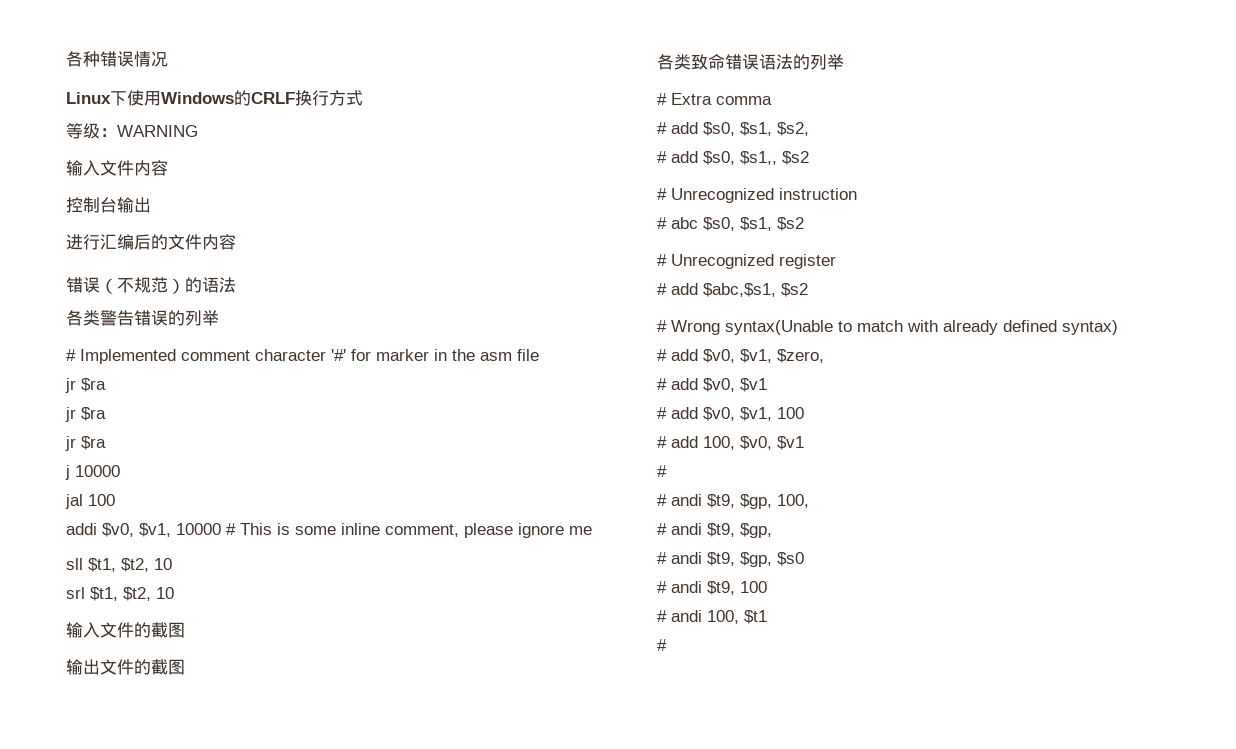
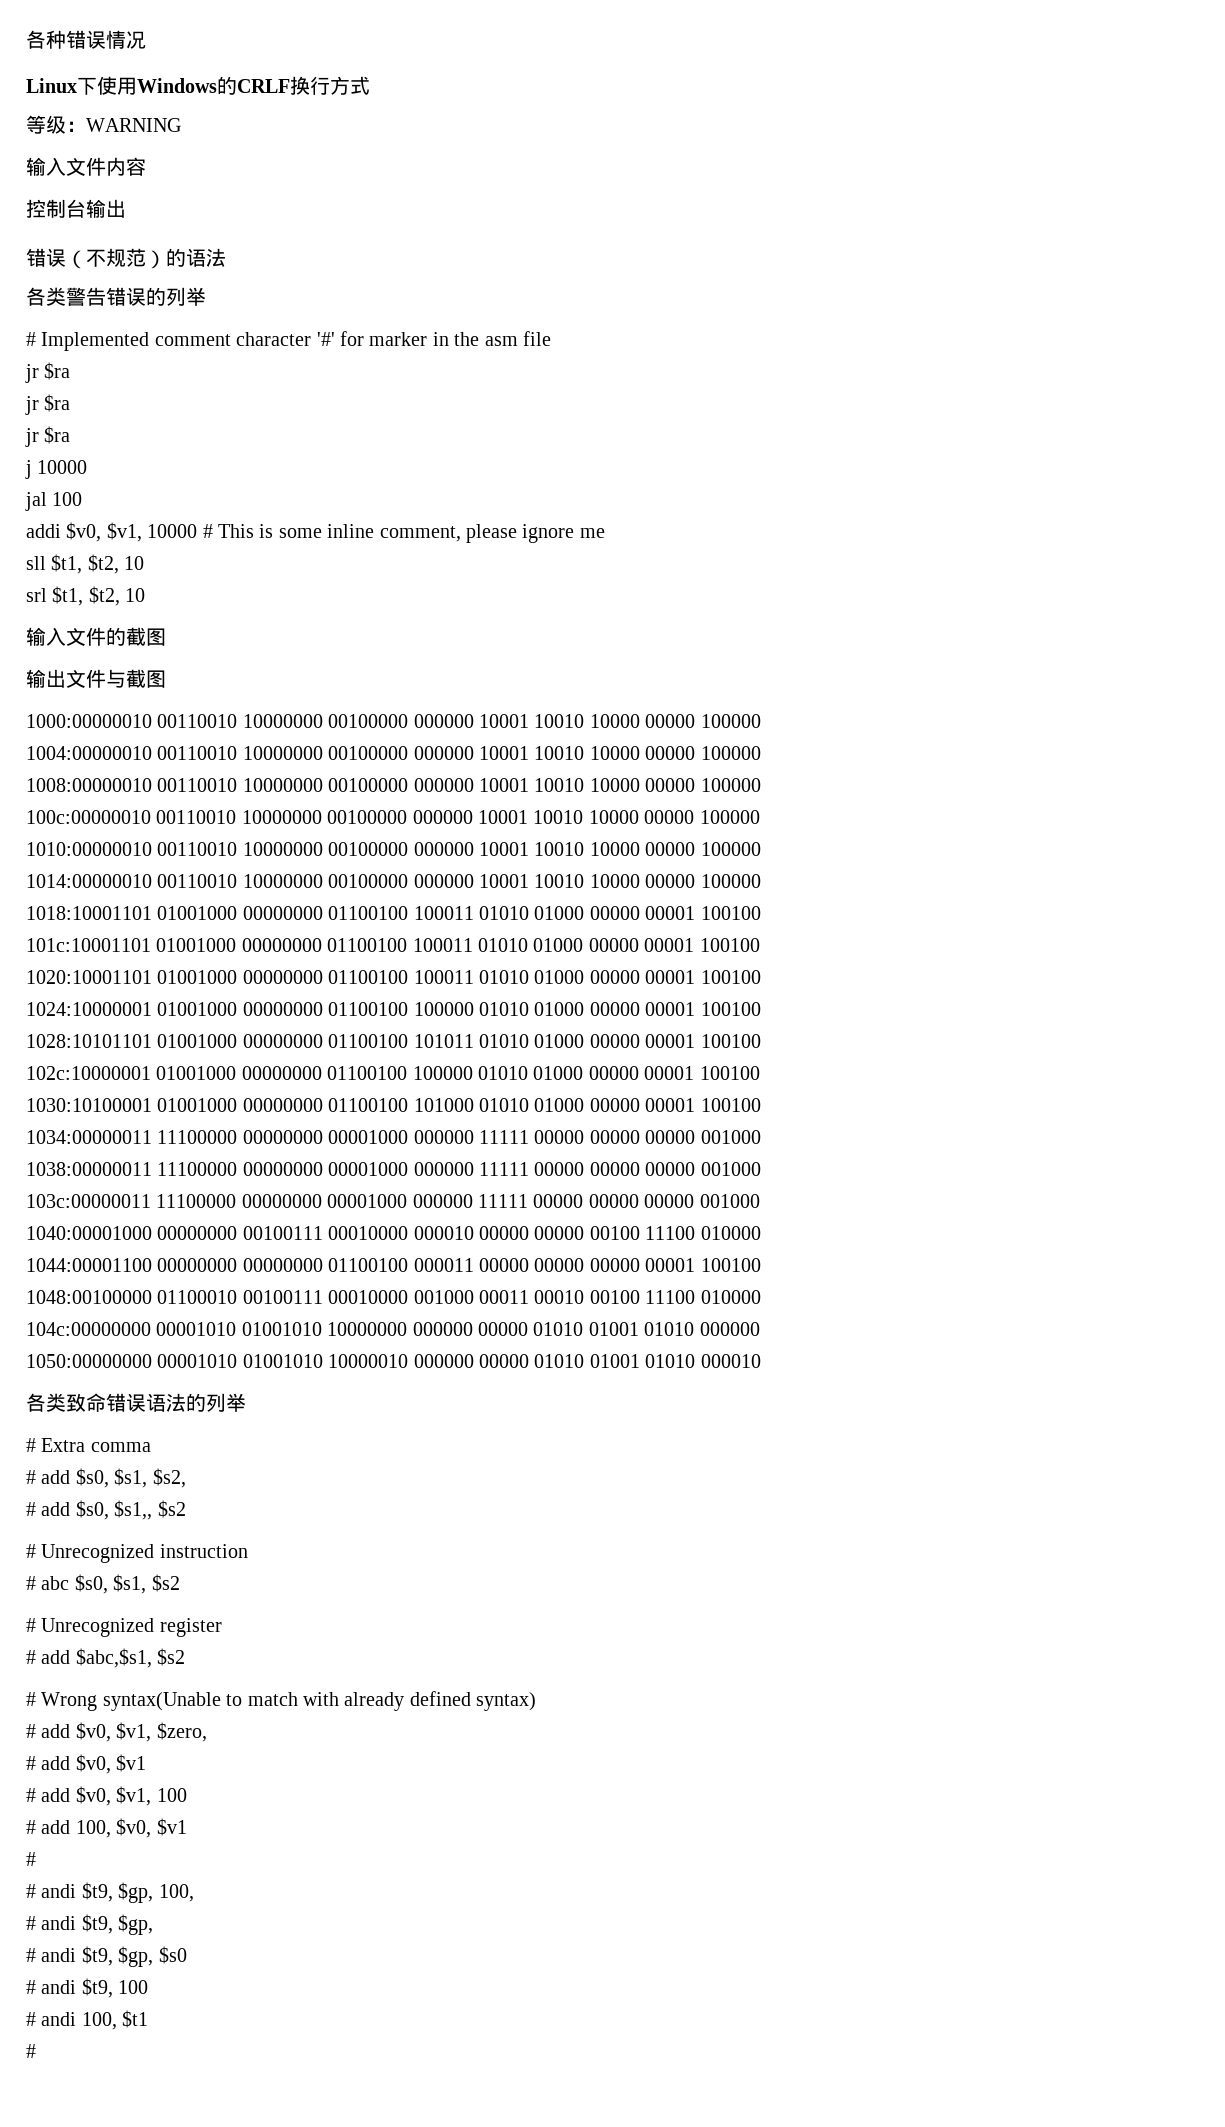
- 进行汇编后的文件内容
- 输出文件的截图
+ 输出文件与截图
+ 1000:00000010 00110010 10000000 00100000 000000 10001 10010 10000 00000 100000
+ 1004:00000010 00110010 10000000 00100000 000000 10001 10010 10000 00000 100000
+ 1008:00000010 00110010 10000000 00100000 000000 10001 10010 10000 00000 100000
+ 100c:00000010 00110010 10000000 00100000 000000 10001 10010 10000 00000 100000
+ 1010:00000010 00110010 10000000 00100000 000000 10001 10010 10000 00000 100000
+ 1014:00000010 00110010 10000000 00100000 000000 10001 10010 10000 00000 100000
+ 1018:10001101 01001000 00000000 01100100 100011 01010 01000 00000 00001 100100
+ 101c:10001101 01001000 00000000 01100100 100011 01010 01000 00000 00001 100100
+ 1020:10001101 01001000 00000000 01100100 100011 01010 01000 00000 00001 100100
+ 1024:10000001 01001000 00000000 01100100 100000 01010 01000 00000 00001 100100
+ 1028:10101101 01001000 00000000 01100100 101011 01010 01000 00000 00001 100100
+ 102c:10000001 01001000 00000000 01100100 100000 01010 01000 00000 00001 100100
+ 1030:10100001 01001000 00000000 01100100 101000 01010 01000 00000 00001 100100
+ 1034:00000011 11100000 00000000 00001000 000000 11111 00000 00000 00000 001000
+ 1038:00000011 11100000 00000000 00001000 000000 11111 00000 00000 00000 001000
+ 103c:00000011 11100000 00000000 00001000 000000 11111 00000 00000 00000 001000
+ 1040:00001000 00000000 00100111 00010000 000010 00000 00000 00100 11100 010000
+ 1044:00001100 00000000 00000000 01100100 000011 00000 00000 00000 00001 100100
+ 1048:00100000 01100010 00100111 00010000 001000 00011 00010 00100 11100 010000
+ 104c:00000000 00001010 01001010 10000000 000000 00000 01010 01001 01010 000000
+ 1050:00000000 00001010 01001010 10000010 000000 00000 01010 01001 01010 000010

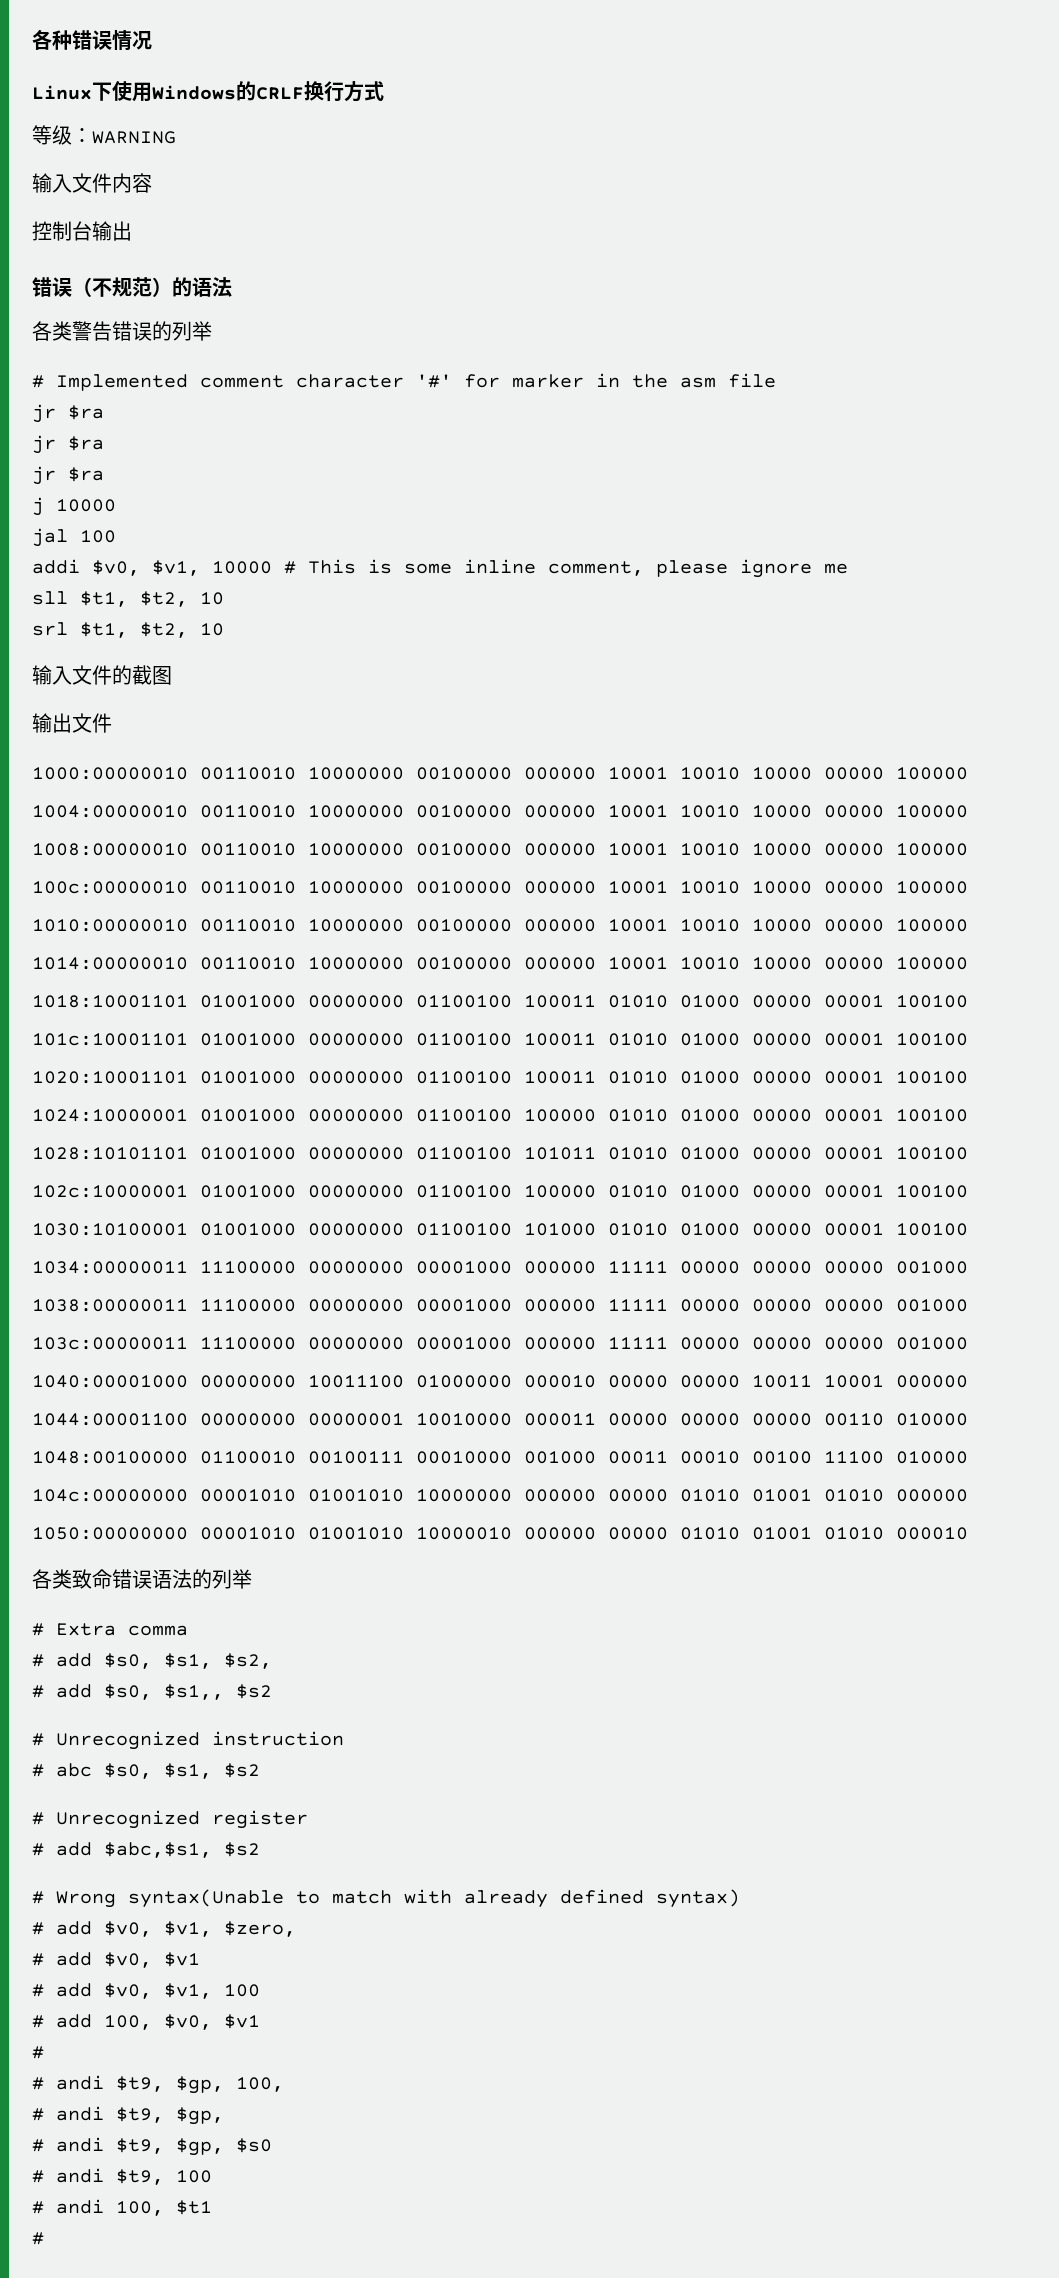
- 输出文件与截图
+ 输出文件
- 1040:00001000 00000000 00100111 00010000 000010 00000 00000 00100 11100 010000
+ 1040:00001000 00000000 10011100 01000000 000010 00000 00000 10011 10001 000000
- 1044:00001100 00000000 00000000 01100100 000011 00000 00000 00000 00001 100100
+ 1044:00001100 00000000 00000001 10010000 000011 00000 00000 00000 00110 010000

